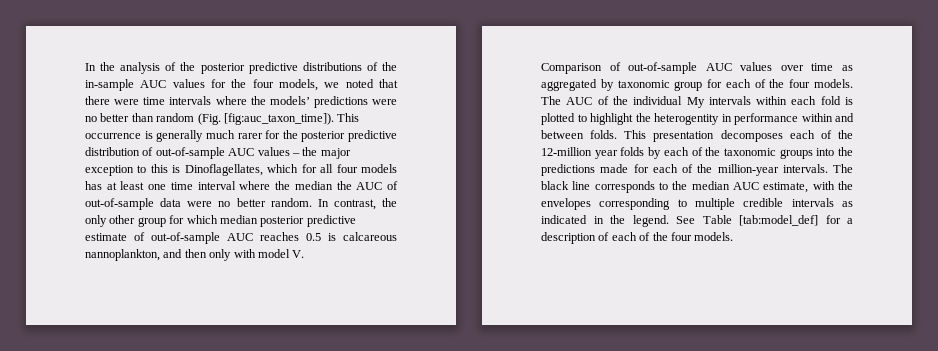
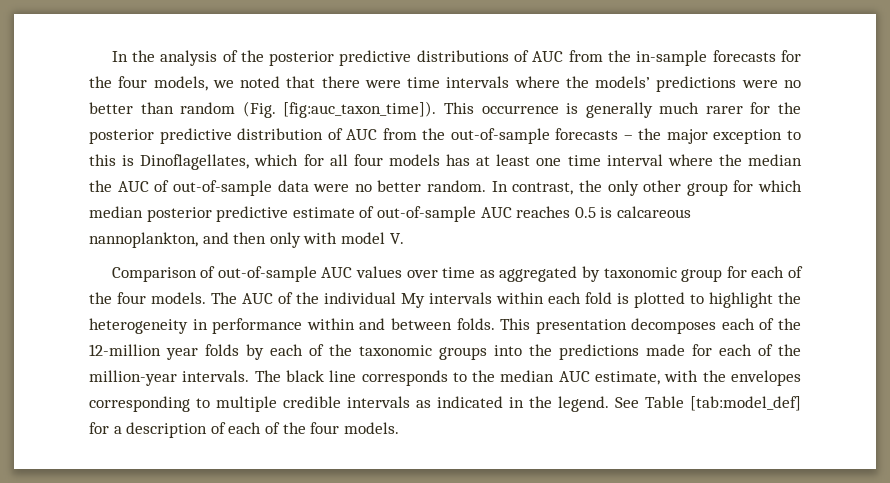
- In the analysis of the posterior predictive distributions of the in-sample AUC values for the four models, we noted that there were time intervals where the models’ predictions were no better than random (Fig. [fig:auc_taxon_time]).
+ In the analysis of the posterior predictive distributions of AUC from the in-sample forecasts for the four models, we noted that there were time intervals where the models’ predictions were no better than random (Fig. [fig:auc_taxon_time]).
- This occurrence is generally much rarer for the posterior predictive distribution of out-of-sample AUC values – the major exception to this is Dinoflagellates, which for all four models has at least one time interval where the median the AUC of out-of-sample data were no better random.
+ This occurrence is generally much rarer for the posterior predictive distribution of AUC from the out-of-sample forecasts – the major exception to this is Dinoflagellates, which for all four models has at least one time interval where the median the AUC of out-of-sample data were no better random.
- The AUC of the individual My intervals within each fold is plotted to highlight the heterogentity in performance within and between folds.
+ The AUC of the individual My intervals within each fold is plotted to highlight the heterogeneity in performance within and between folds.

